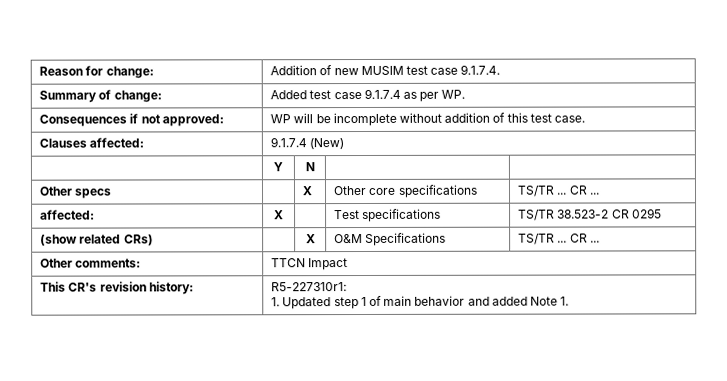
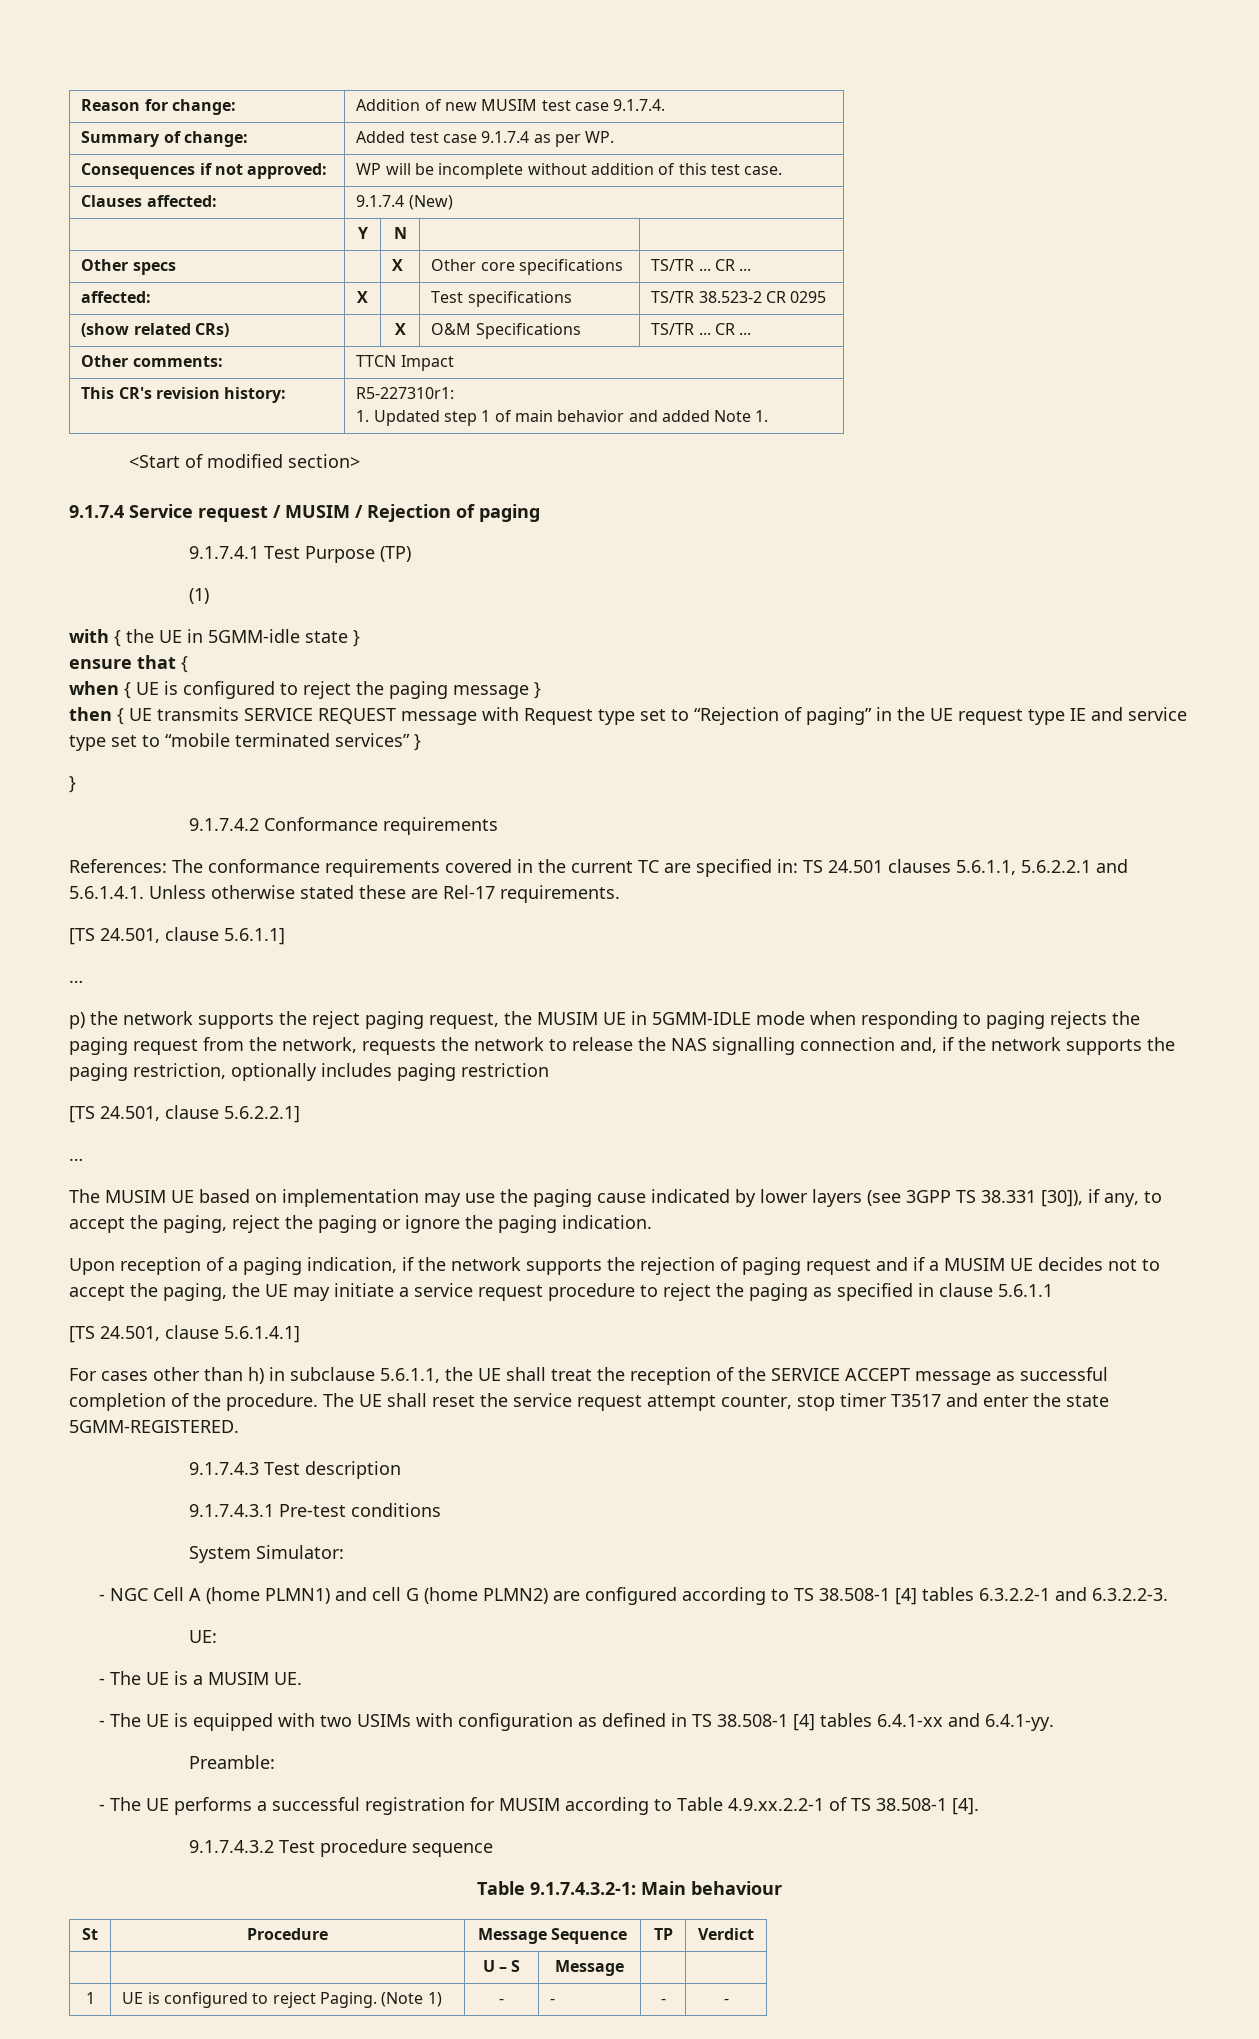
+ <Start of modified section>
+ 9.1.7.4 Service request / MUSIM / Rejection of paging
+ 9.1.7.4.1 Test Purpose (TP)
+ (1)
+ with { the UE in 5GMM-idle state }
+ ensure that {
+ when { UE is configured to reject the paging message }
+ then { UE transmits SERVICE REQUEST message with Request type set to “Rejection of paging” in the UE request type IE and service type set to “mobile terminated services” }
+ }
+ 9.1.7.4.2 Conformance requirements
+ References: The conformance requirements covered in the current TC are specified in: TS 24.501 clauses 5.6.1.1, 5.6.2.2.1 and 5.6.1.4.1. Unless otherwise stated these are Rel-17 requirements.
+ [TS 24.501, clause 5.6.1.1]
+ …
+ p) the network supports the reject paging request, the MUSIM UE in 5GMM-IDLE mode when responding to paging rejects the paging request from the network, requests the network to release the NAS signalling connection and, if the network supports the paging restriction, optionally includes paging restriction
+ [TS 24.501, clause 5.6.2.2.1]
+ …
+ The MUSIM UE based on implementation may use the paging cause indicated by lower layers (see 3GPP TS 38.331 [30]), if any, to accept the paging, reject the paging or ignore the paging indication.
+ Upon reception of a paging indication, if the network supports the rejection of paging request and if a MUSIM UE decides not to accept the paging, the UE may initiate a service request procedure to reject the paging as specified in clause 5.6.1.1
+ [TS 24.501, clause 5.6.1.4.1]
+ For cases other than h) in subclause 5.6.1.1, the UE shall treat the reception of the SERVICE ACCEPT message as successful completion of the procedure. The UE shall reset the service request attempt counter, stop timer T3517 and enter the state 5GMM-REGISTERED.
+ 9.1.7.4.3 Test description
+ 9.1.7.4.3.1 Pre-test conditions
+ System Simulator:
+ - NGC Cell A (home PLMN1) and cell G (home PLMN2) are configured according to TS 38.508-1 [4] tables 6.3.2.2-1 and 6.3.2.2-3.
+ UE:
+ - The UE is a MUSIM UE.
+ - The UE is equipped with two USIMs with configuration as defined in TS 38.508-1 [4] tables 6.4.1-xx and 6.4.1-yy.
+ Preamble:
+ - The UE performs a successful registration for MUSIM according to Table 4.9.xx.2.2-1 of TS 38.508-1 [4].
+ 9.1.7.4.3.2 Test procedure sequence
+ Table 9.1.7.4.3.2-1: Main behaviour
+ St | Procedure | Message Sequence | TP | Verdict
+ | | U – S | Message | |
+ 1 | UE is configured to reject Paging. (Note 1) | - | - | - | -

